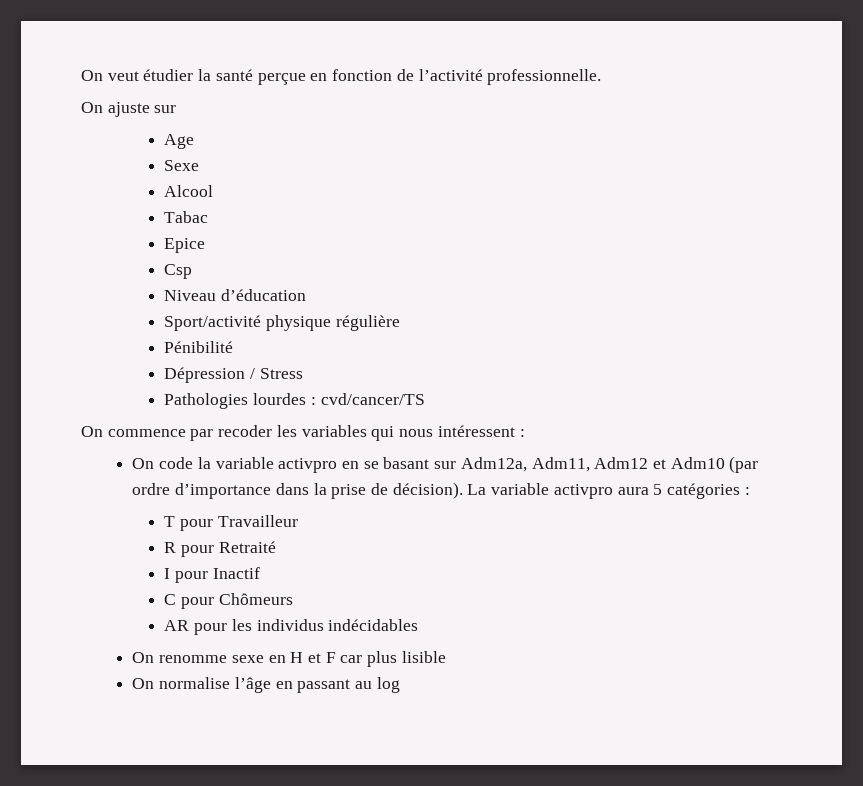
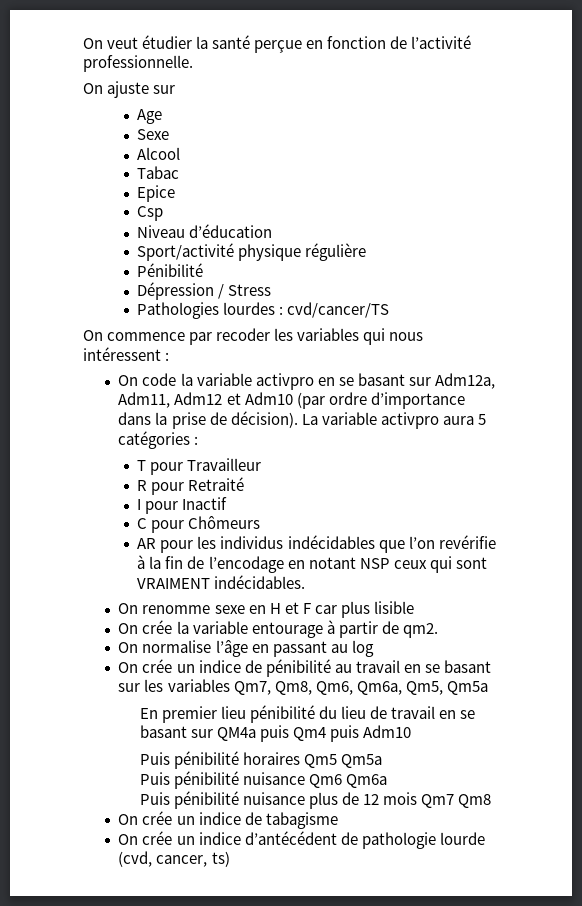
- AR pour les individus indécidables
+ AR pour les individus indécidables que l’on revérifie à la fin de l’encodage en notant NSP ceux qui sont VRAIMENT indécidables.
+ On crée la variable entourage à partir de qm2.
+ On crée un indice de pénibilité au travail en se basant sur les variables Qm7, Qm8, Qm6, Qm6a, Qm5, Qm5a
+ En premier lieu pénibilité du lieu de travail en se basant sur QM4a puis Qm4 puis Adm10
+ Puis pénibilité horaires Qm5 Qm5a
+ Puis pénibilité nuisance Qm6 Qm6a
+ Puis pénibilité nuisance plus de 12 mois Qm7 Qm8
+ On crée un indice de tabagisme
+ On crée un indice d’antécédent de pathologie lourde (cvd, cancer, ts)

